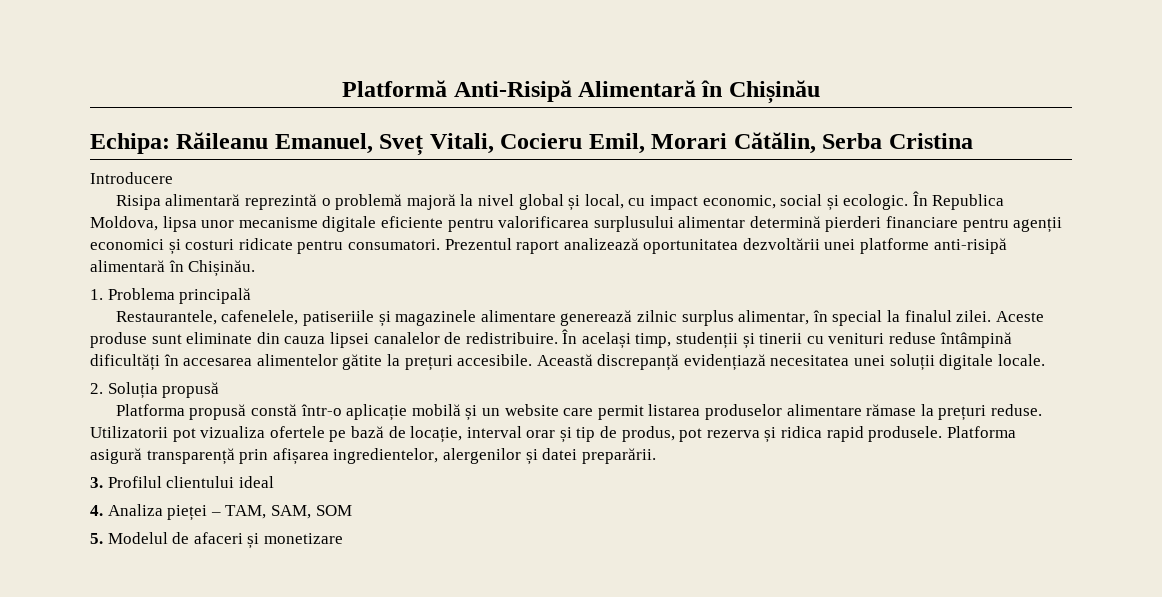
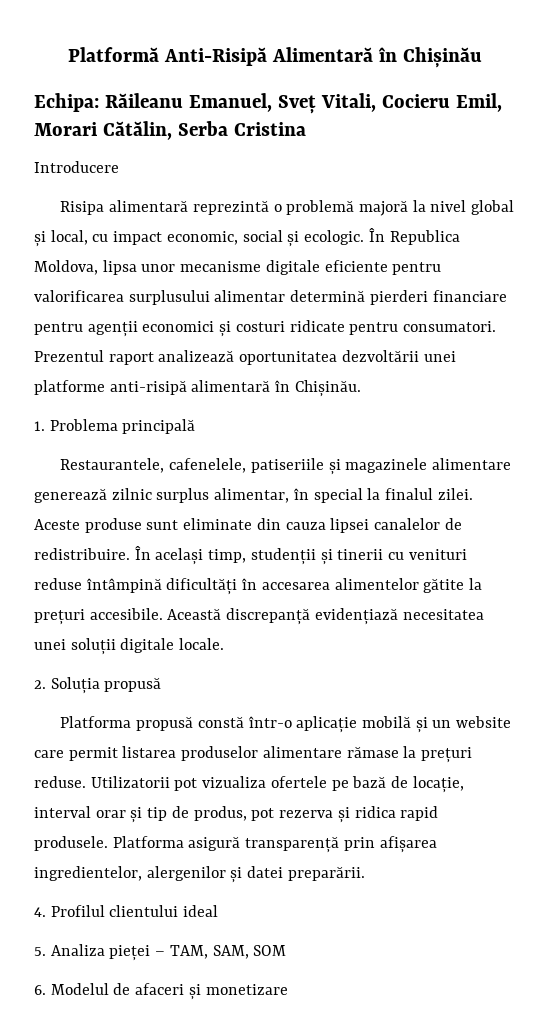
- 3. Profilul clientului ideal
+ 4. Profilul clientului ideal
- 4. Analiza pieței – TAM, SAM, SOM
+ 5. Analiza pieței – TAM, SAM, SOM
- 5. Modelul de afaceri și monetizare
+ 6. Modelul de afaceri și monetizare

